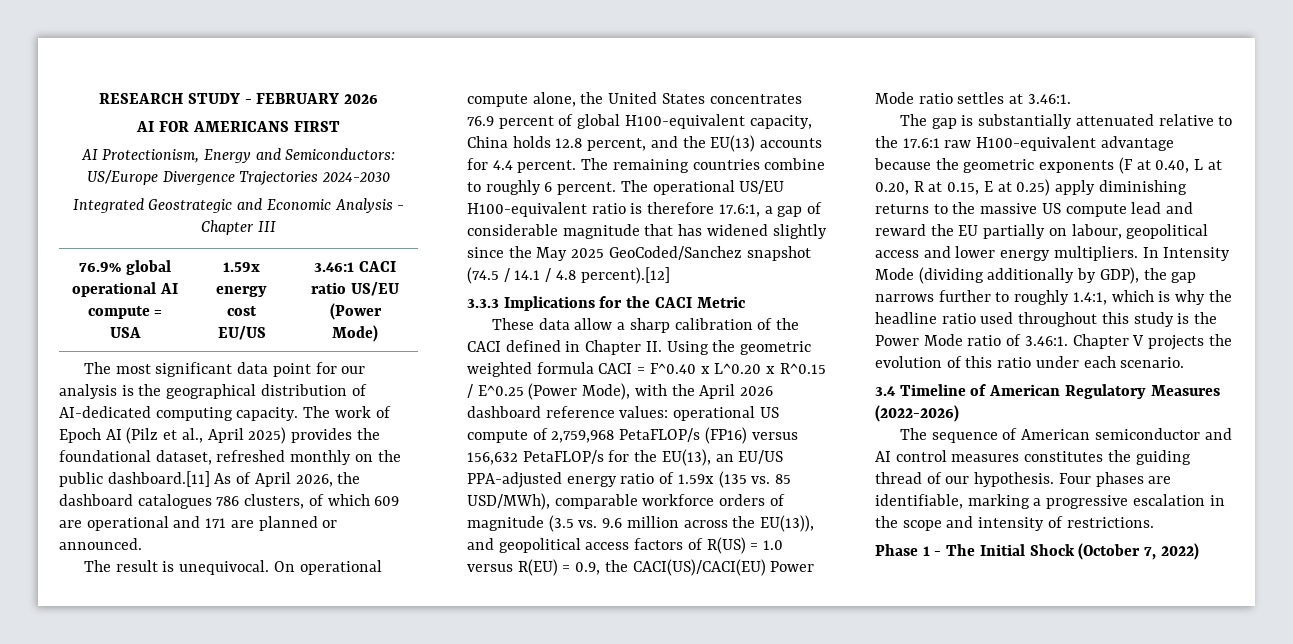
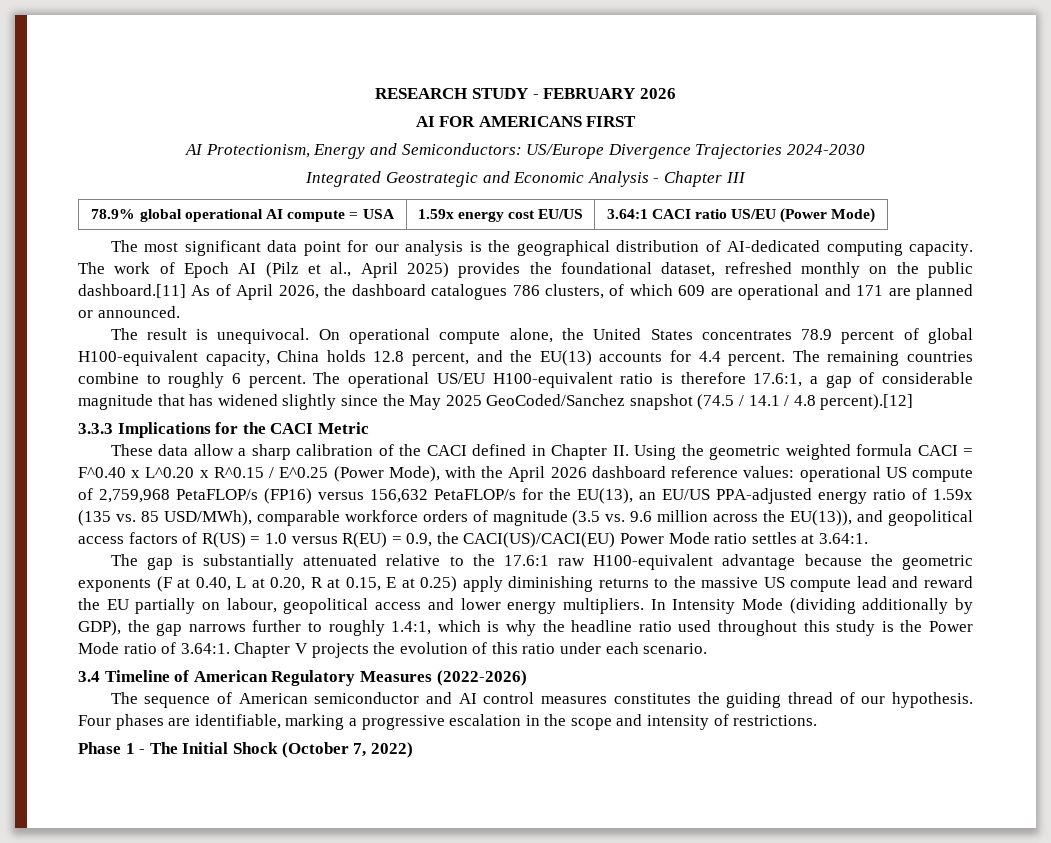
- 76.9% global operational AI compute = USA | 1.59x energy cost EU/US | 3.46:1 CACI ratio US/EU (Power Mode)
+ 78.9% global operational AI compute = USA | 1.59x energy cost EU/US | 3.64:1 CACI ratio US/EU (Power Mode)
- On operational compute alone, the United States concentrates 76.9 percent of global H100-equivalent capacity, China holds 12.8 percent, and the EU(13) accounts for 4.4 percent.
+ On operational compute alone, the United States concentrates 78.9 percent of global H100-equivalent capacity, China holds 12.8 percent, and the EU(13) accounts for 4.4 percent.
- operational US compute of 2,759,968 PetaFLOP/s (FP16) versus 156,632 PetaFLOP/s for the EU(13), an EU/US PPA-adjusted energy ratio of 1.59x (135 vs. 85 USD/MWh), comparable workforce orders of magnitude (3.5 vs. 9.6 million across the EU(13)), and geopolitical access factors of R(US) = 1.0 versus R(EU) = 0.9, the CACI(US)/CACI(EU) Power Mode ratio settles at 3.46:1.
+ operational US compute of 2,759,968 PetaFLOP/s (FP16) versus 156,632 PetaFLOP/s for the EU(13), an EU/US PPA-adjusted energy ratio of 1.59x (135 vs. 85 USD/MWh), comparable workforce orders of magnitude (3.5 vs. 9.6 million across the EU(13)), and geopolitical access factors of R(US) = 1.0 versus R(EU) = 0.9, the CACI(US)/CACI(EU) Power Mode ratio settles at 3.64:1.
- In Intensity Mode (dividing additionally by GDP), the gap narrows further to roughly 1.4:1, which is why the headline ratio used throughout this study is the Power Mode ratio of 3.46:1. Chapter V projects the evolution of this ratio under each scenario.
+ In Intensity Mode (dividing additionally by GDP), the gap narrows further to roughly 1.4:1, which is why the headline ratio used throughout this study is the Power Mode ratio of 3.64:1. Chapter V projects the evolution of this ratio under each scenario.

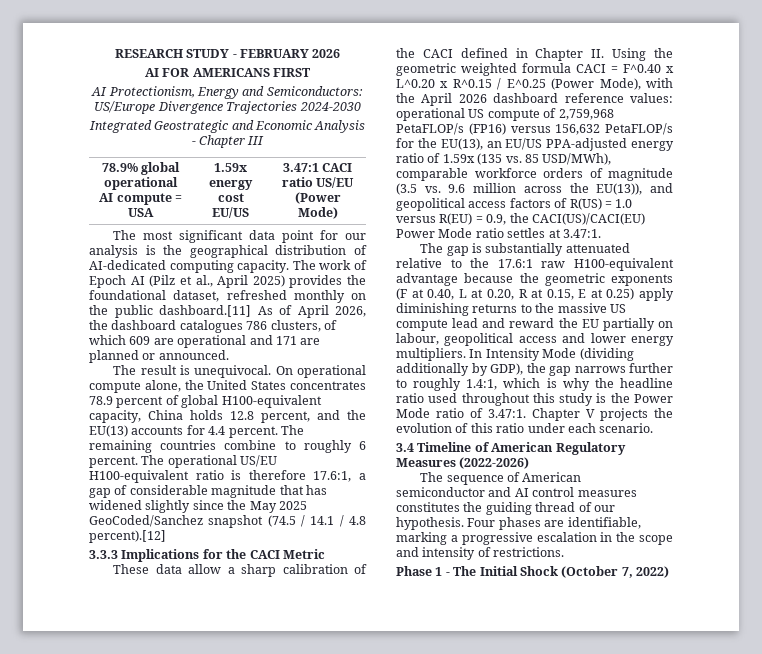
- 78.9% global operational AI compute = USA | 1.59x energy cost EU/US | 3.64:1 CACI ratio US/EU (Power Mode)
+ 78.9% global operational AI compute = USA | 1.59x energy cost EU/US | 3.47:1 CACI ratio US/EU (Power Mode)
- operational US compute of 2,759,968 PetaFLOP/s (FP16) versus 156,632 PetaFLOP/s for the EU(13), an EU/US PPA-adjusted energy ratio of 1.59x (135 vs. 85 USD/MWh), comparable workforce orders of magnitude (3.5 vs. 9.6 million across the EU(13)), and geopolitical access factors of R(US) = 1.0 versus R(EU) = 0.9, the CACI(US)/CACI(EU) Power Mode ratio settles at 3.64:1.
+ operational US compute of 2,759,968 PetaFLOP/s (FP16) versus 156,632 PetaFLOP/s for the EU(13), an EU/US PPA-adjusted energy ratio of 1.59x (135 vs. 85 USD/MWh), comparable workforce orders of magnitude (3.5 vs. 9.6 million across the EU(13)), and geopolitical access factors of R(US) = 1.0 versus R(EU) = 0.9, the CACI(US)/CACI(EU) Power Mode ratio settles at 3.47:1.
- In Intensity Mode (dividing additionally by GDP), the gap narrows further to roughly 1.4:1, which is why the headline ratio used throughout this study is the Power Mode ratio of 3.64:1. Chapter V projects the evolution of this ratio under each scenario.
+ In Intensity Mode (dividing additionally by GDP), the gap narrows further to roughly 1.4:1, which is why the headline ratio used throughout this study is the Power Mode ratio of 3.47:1. Chapter V projects the evolution of this ratio under each scenario.

